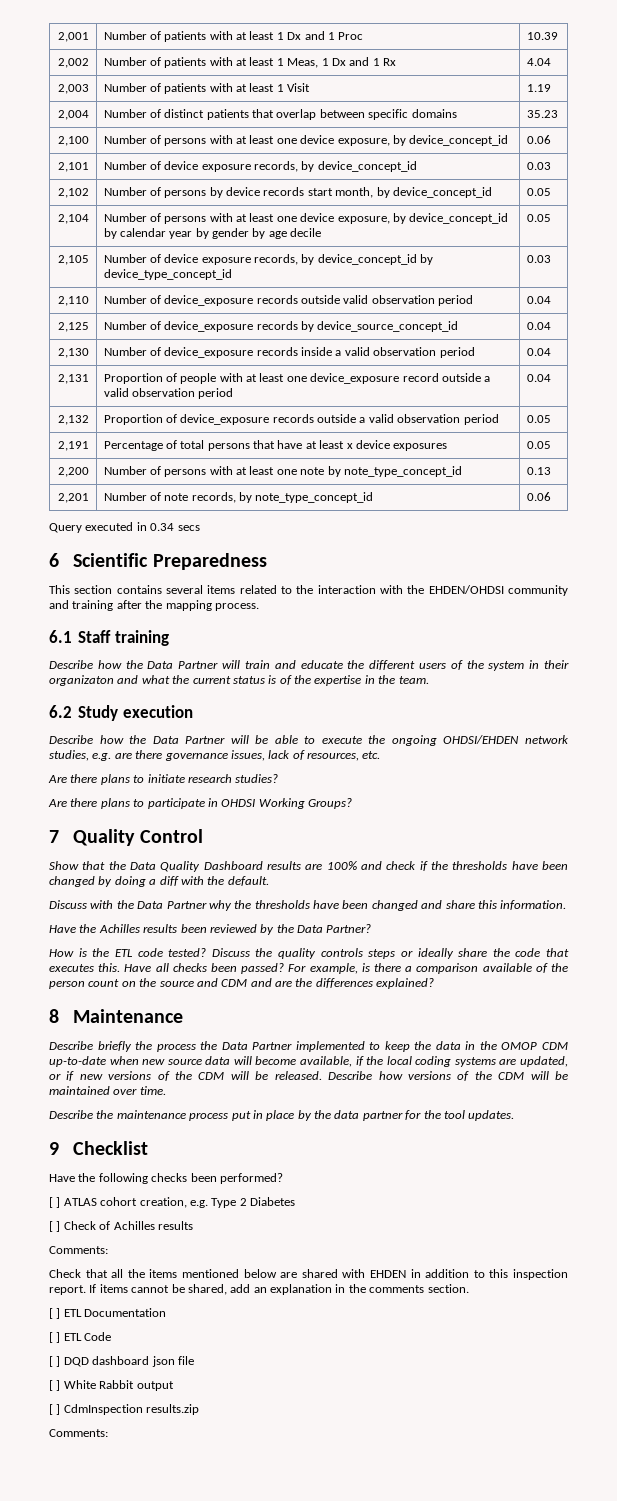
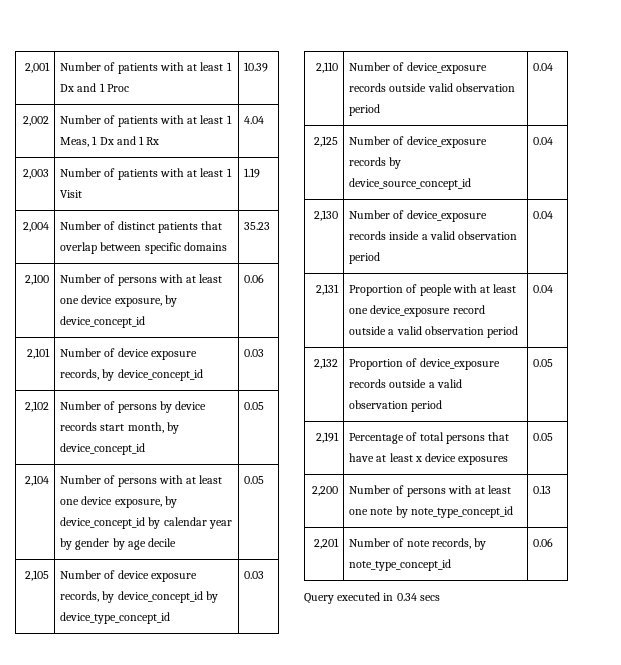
- 6 Scientific Preparedness
- This section contains several items related to the interaction with the EHDEN/OHDSI community and training after the mapping process.
- 6.1 Staff training
- Describe how the Data Partner will train and educate the different users of the system in their organizaton and what the current status is of the expertise in the team.
- 6.2 Study execution
- Describe how the Data Partner will be able to execute the ongoing OHDSI/EHDEN network studies, e.g. are there governance issues, lack of resources, etc.
- Are there plans to initiate research studies?
- Are there plans to participate in OHDSI Working Groups?
- 7 Quality Control
- Show that the Data Quality Dashboard results are 100% and check if the thresholds have been changed by doing a diff with the default.
- Discuss with the Data Partner why the thresholds have been changed and share this information.
- Have the Achilles results been reviewed by the Data Partner?
- How is the ETL code tested? Discuss the quality controls steps or ideally share the code that executes this. Have all checks been passed? For example, is there a comparison available of the person count on the source and CDM and are the differences explained?
- 8 Maintenance
- Describe briefly the process the Data Partner implemented to keep the data in the OMOP CDM up-to-date when new source data will become available, if the local coding systems are updated, or if new versions of the CDM will be released. Describe how versions of the CDM will be maintained over time.
- Describe the maintenance process put in place by the data partner for the tool updates.
- 9 Checklist
- Have the following checks been performed?
- [ ] ATLAS cohort creation, e.g. Type 2 Diabetes
- [ ] Check of Achilles results
- Comments:
- Check that all the items mentioned below are shared with EHDEN in addition to this inspection report. If items cannot be shared, add an explanation in the comments section.
- [ ] ETL Documentation
- [ ] ETL Code
- [ ] DQD dashboard json file
- [ ] White Rabbit output
- [ ] CdmInspection results.zip
- Comments:

